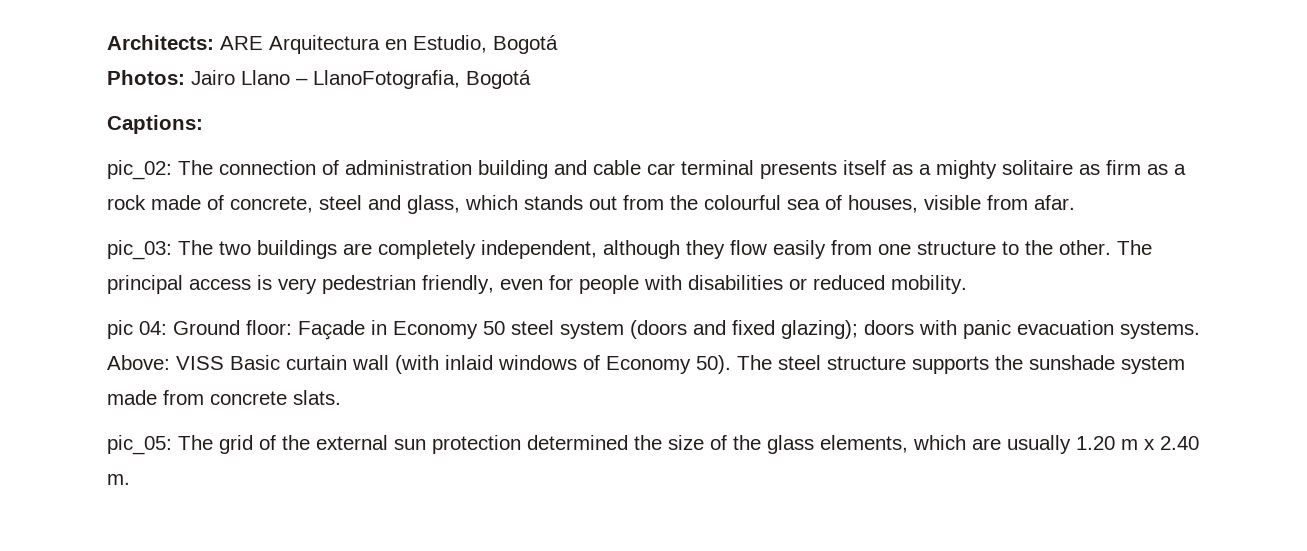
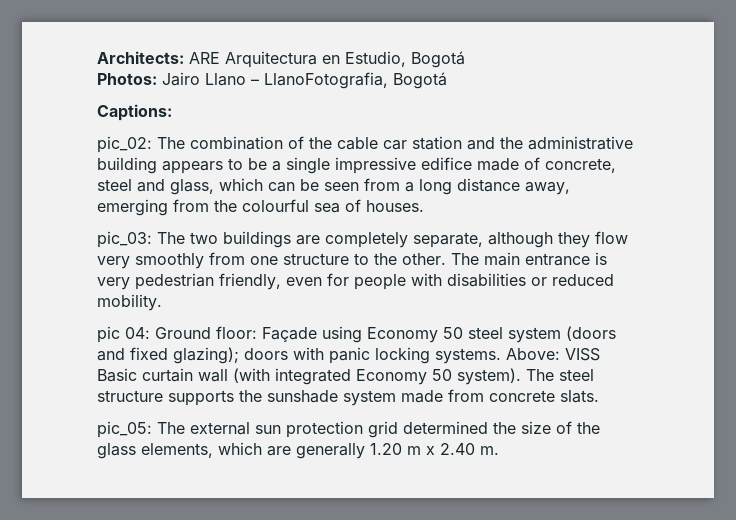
- pic_02: The connection of administration building and cable car terminal presents itself as a mighty solitaire as firm as a rock made of concrete, steel and glass, which stands out from the colourful sea of houses, visible from afar.
+ pic_02: The combination of the cable car station and the administrative building appears to be a single impressive edifice made of concrete, steel and glass, which can be seen from a long distance away, emerging from the colourful sea of houses.
- pic_03: The two buildings are completely independent, although they flow easily from one structure to the other.
+ pic_03: The two buildings are completely separate, although they flow very smoothly from one structure to the other.
- The principal access is very pedestrian friendly, even for people with disabilities or reduced mobility.
+ The main entrance is very pedestrian friendly, even for people with disabilities or reduced mobility.
- pic 04: Ground floor: Façade in Economy 50 steel system (doors and fixed glazing); doors with panic evacuation systems.
+ pic 04: Ground floor: Façade using Economy 50 steel system (doors and fixed glazing); doors with panic locking systems.
- Above: VISS Basic curtain wall (with inlaid windows of Economy 50).
+ Above: VISS Basic curtain wall (with integrated Economy 50 system).
- pic_05: The grid of the external sun protection determined the size of the glass elements, which are usually 1.20 m x 2.40 m.
+ pic_05: The external sun protection grid determined the size of the glass elements, which are generally 1.20 m x 2.40 m.

